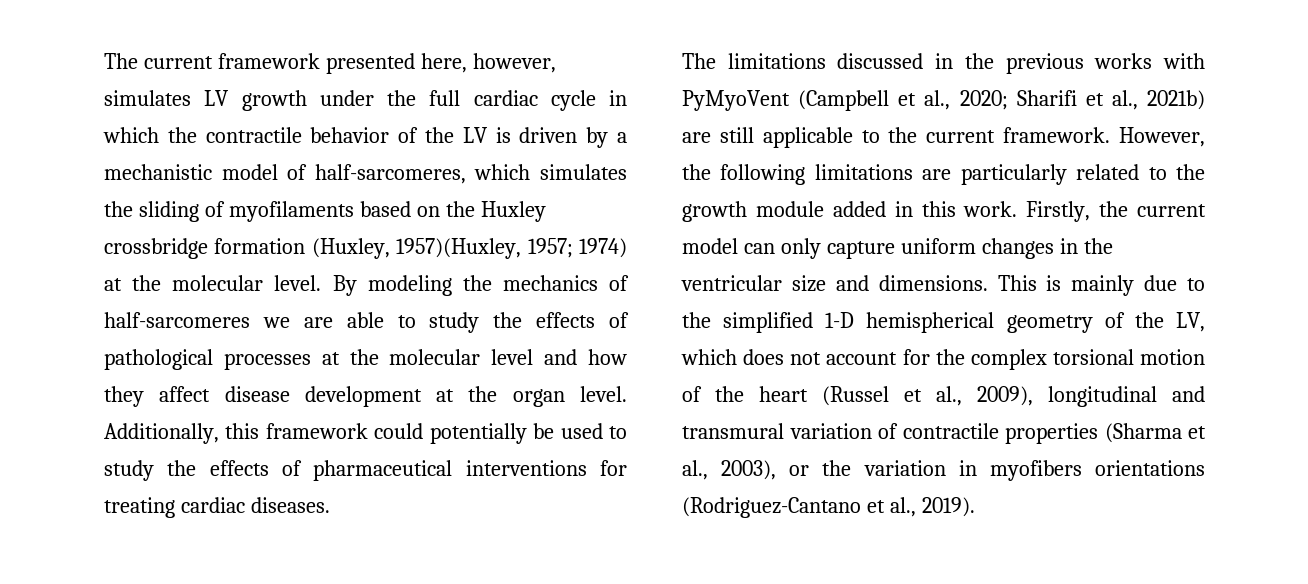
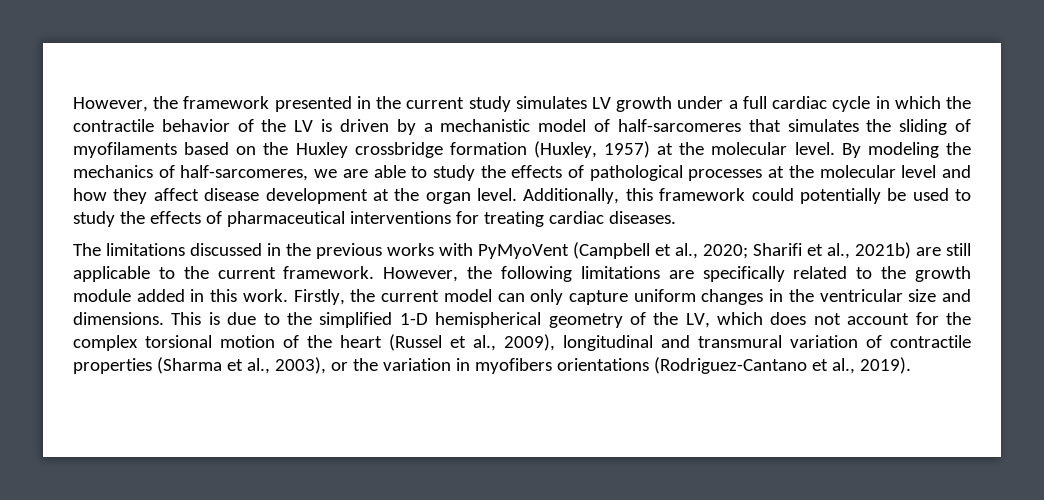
- The current framework presented here, however, simulates LV growth under the full cardiac cycle in which the contractile behavior of the LV is driven by a mechanistic model of half-sarcomeres, which simulates the sliding of myofilaments based on the Huxley crossbridge formation (Huxley, 1957)(Huxley, 1957; 1974) at the molecular level.
+ However, the framework presented in the current study simulates LV growth under a full cardiac cycle in which the contractile behavior of the LV is driven by a mechanistic model of half-sarcomeres that simulates the sliding of myofilaments based on the Huxley crossbridge formation (Huxley, 1957) at the molecular level.
- By modeling the mechanics of half-sarcomeres we are able to study the effects of pathological processes at the molecular level and how they affect disease development at the organ level.
+ By modeling the mechanics of half-sarcomeres, we are able to study the effects of pathological processes at the molecular level and how they affect disease development at the organ level.
- However, the following limitations are particularly related to the growth module added in this work.
+ However, the following limitations are specifically related to the growth module added in this work.
- This is mainly due to the simplified 1-D hemispherical geometry of the LV, which does not account for the complex torsional motion of the heart (Russel et al., 2009), longitudinal and transmural variation of contractile properties (Sharma et al., 2003), or the variation in myofibers orientations (Rodriguez-Cantano et al., 2019).
+ This is due to the simplified 1-D hemispherical geometry of the LV, which does not account for the complex torsional motion of the heart (Russel et al., 2009), longitudinal and transmural variation of contractile properties (Sharma et al., 2003), or the variation in myofibers orientations (Rodriguez-Cantano et al., 2019).

